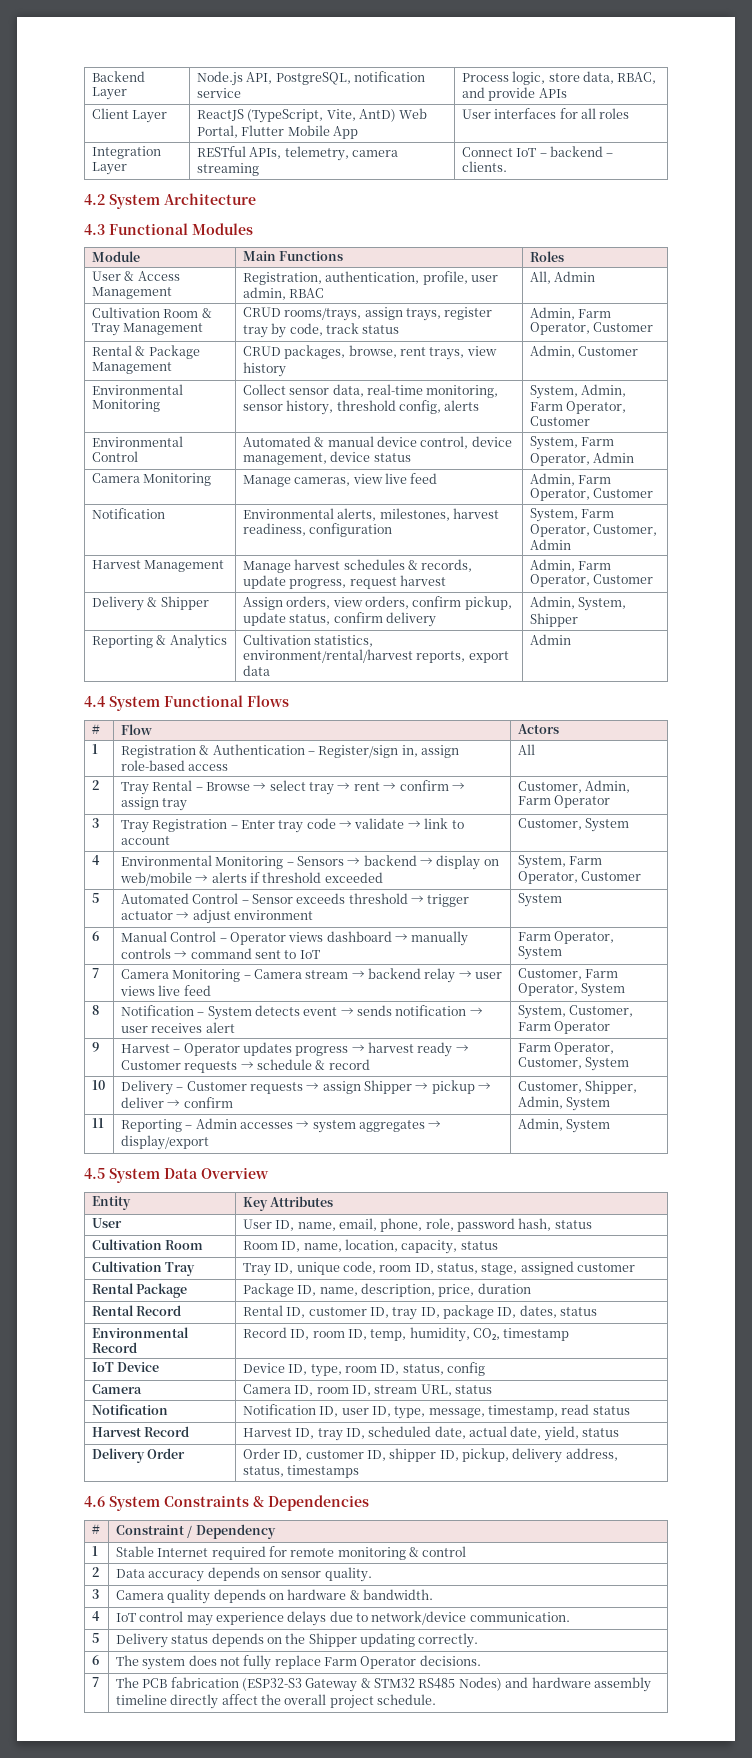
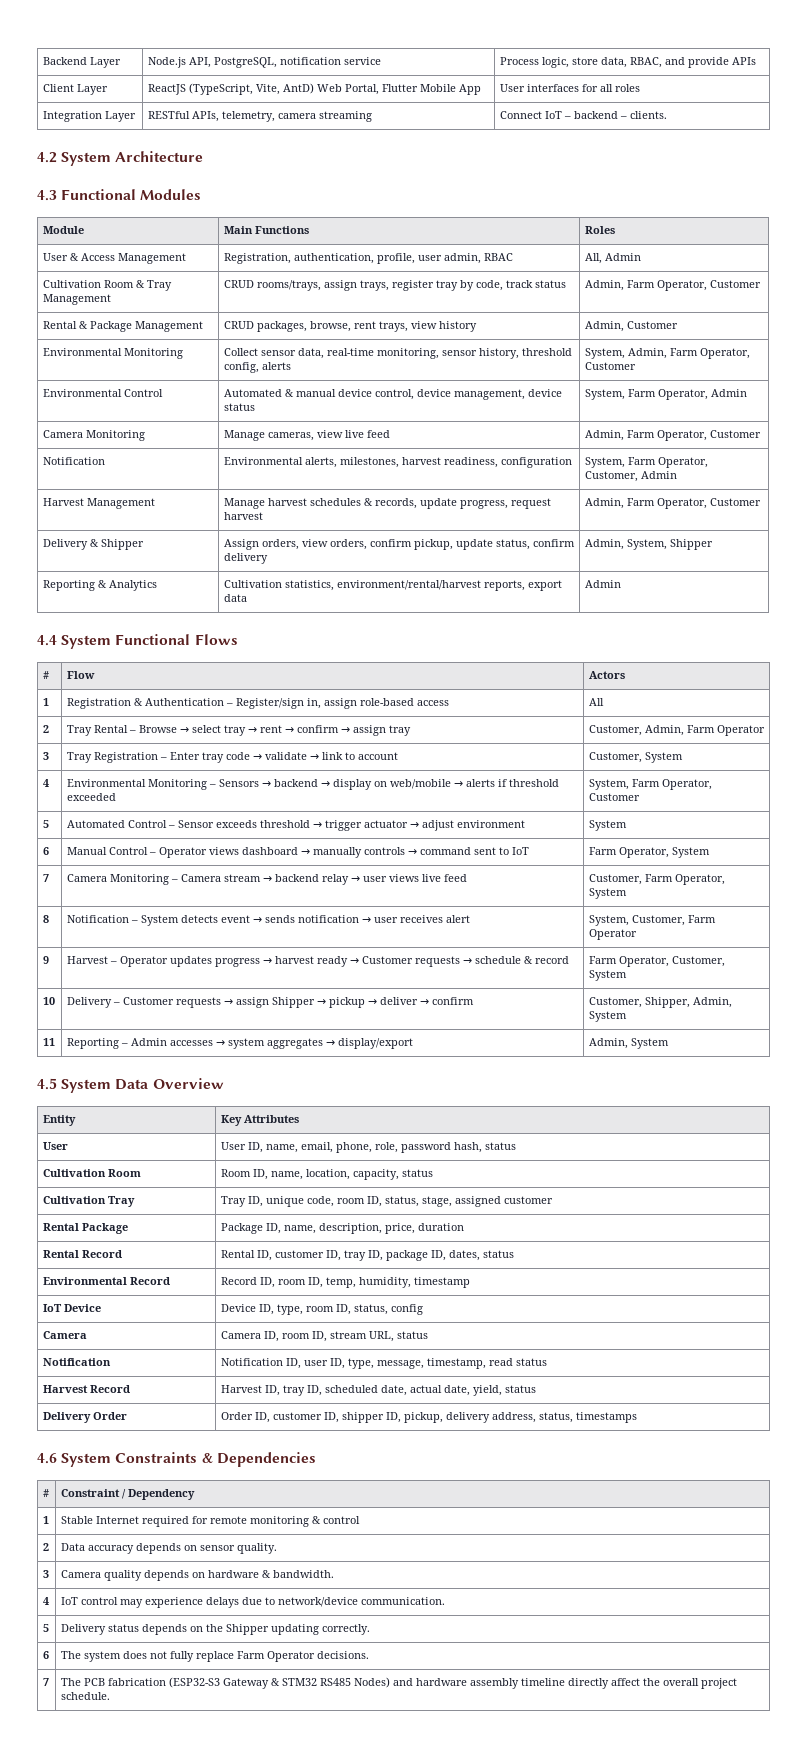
- Environmental Record | Record ID, room ID, temp, humidity, CO₂, timestamp
+ Environmental Record | Record ID, room ID, temp, humidity, timestamp

